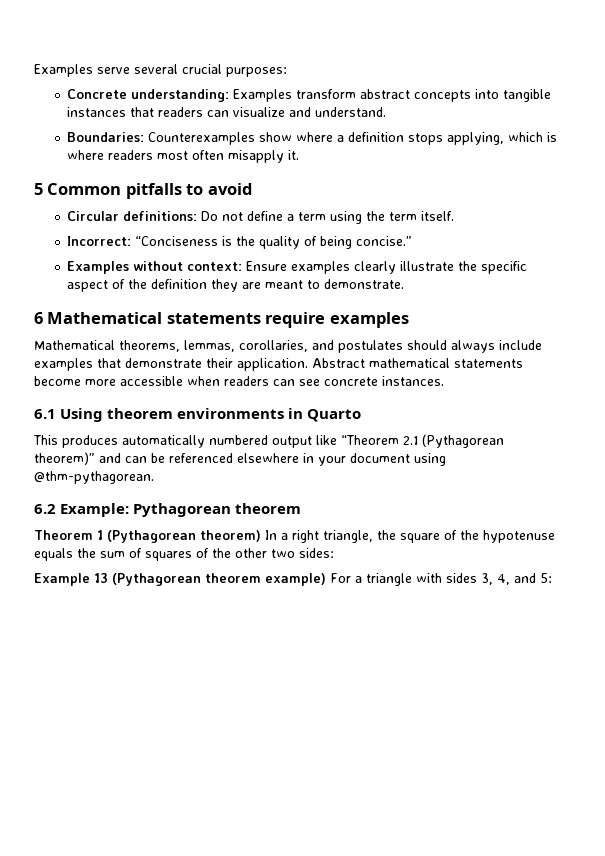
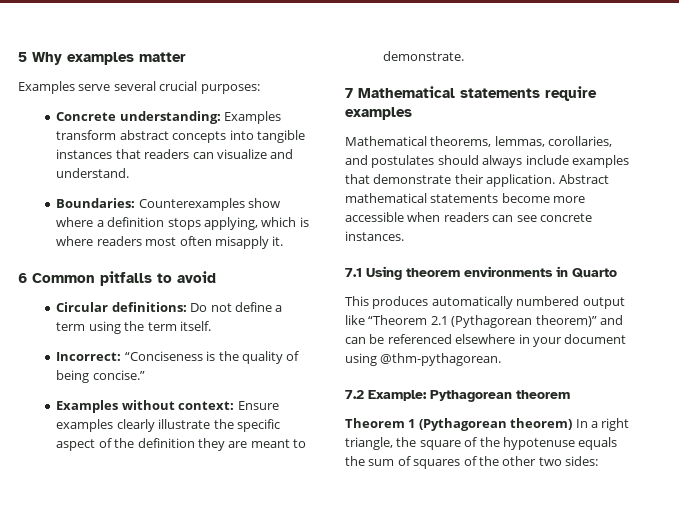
+ 5 Why examples matter
- 5 Common pitfalls to avoid
+ 6 Common pitfalls to avoid
- 6 Mathematical statements require examples
+ 7 Mathematical statements require examples
- 6.1 Using theorem environments in Quarto
+ 7.1 Using theorem environments in Quarto
- 6.2 Example: Pythagorean theorem
+ 7.2 Example: Pythagorean theorem
- Example 13 (Pythagorean theorem example) For a triangle with sides 3, 4, and 5:

